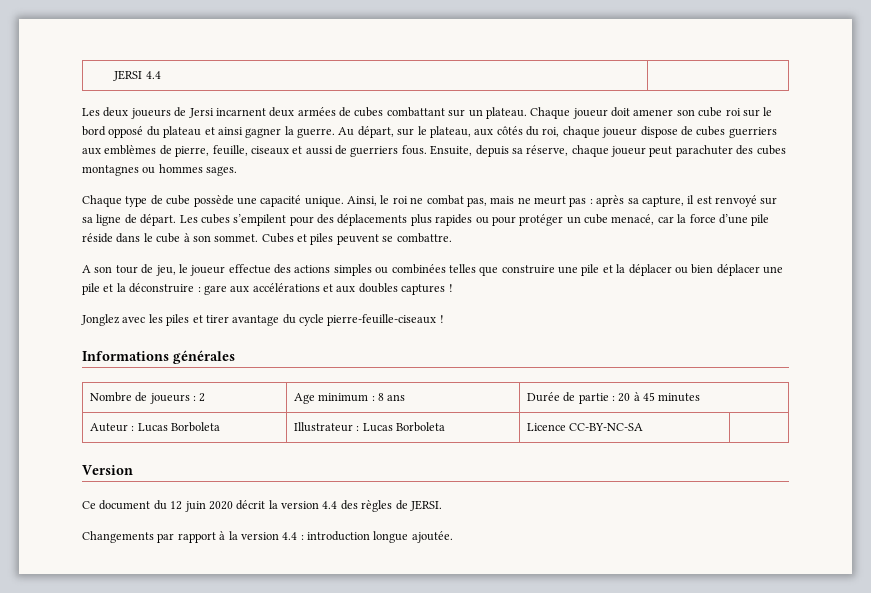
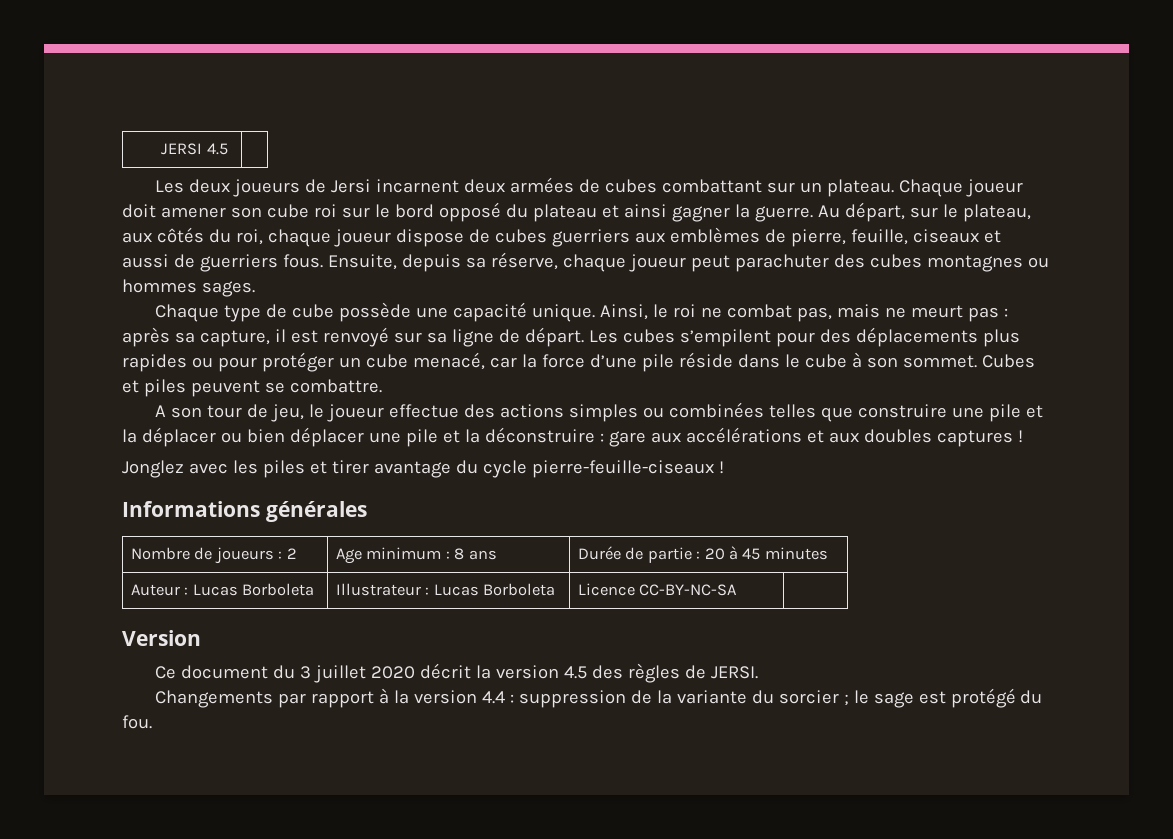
- JERSI 4.4 |
+ JERSI 4.5 |
- Ce document du 12 juin 2020 décrit la version 4.4 des règles de JERSI.
+ Ce document du 3 juillet 2020 décrit la version 4.5 des règles de JERSI.
- Changements par rapport à la version 4.4 : introduction longue ajoutée.
+ Changements par rapport à la version 4.4 : suppression de la variante du sorcier ; le sage est protégé du fou.

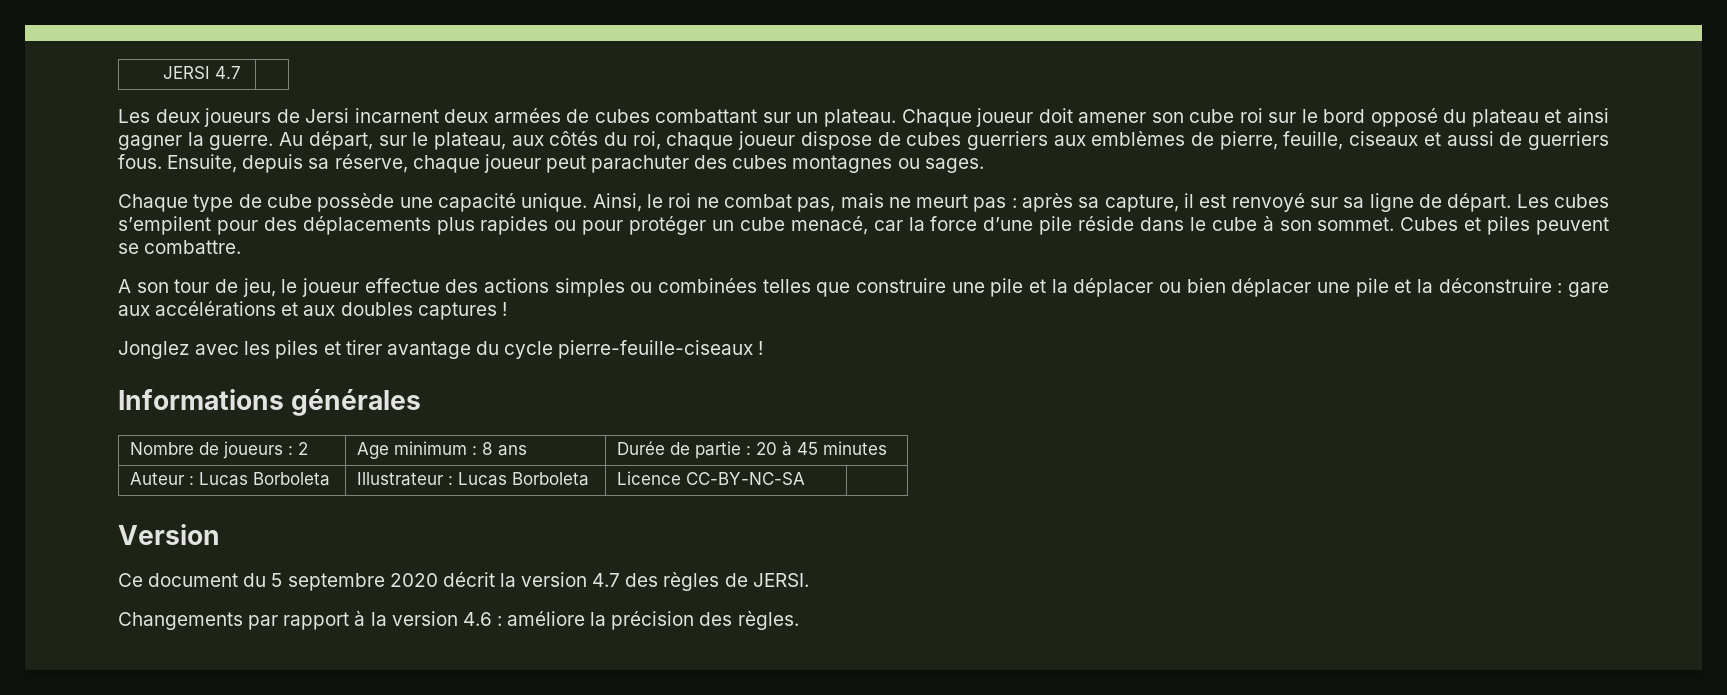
- JERSI 4.5 |
+ JERSI 4.7 |
- Ensuite, depuis sa réserve, chaque joueur peut parachuter des cubes montagnes ou hommes sages.
+ Ensuite, depuis sa réserve, chaque joueur peut parachuter des cubes montagnes ou sages.
- Ce document du 3 juillet 2020 décrit la version 4.5 des règles de JERSI.
+ Ce document du 5 septembre 2020 décrit la version 4.7 des règles de JERSI.
- Changements par rapport à la version 4.4 : suppression de la variante du sorcier ; le sage est protégé du fou.
+ Changements par rapport à la version 4.6 : améliore la précision des règles.

